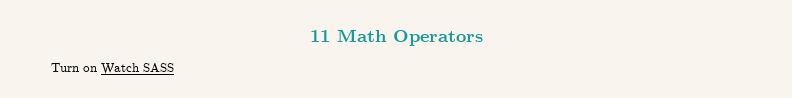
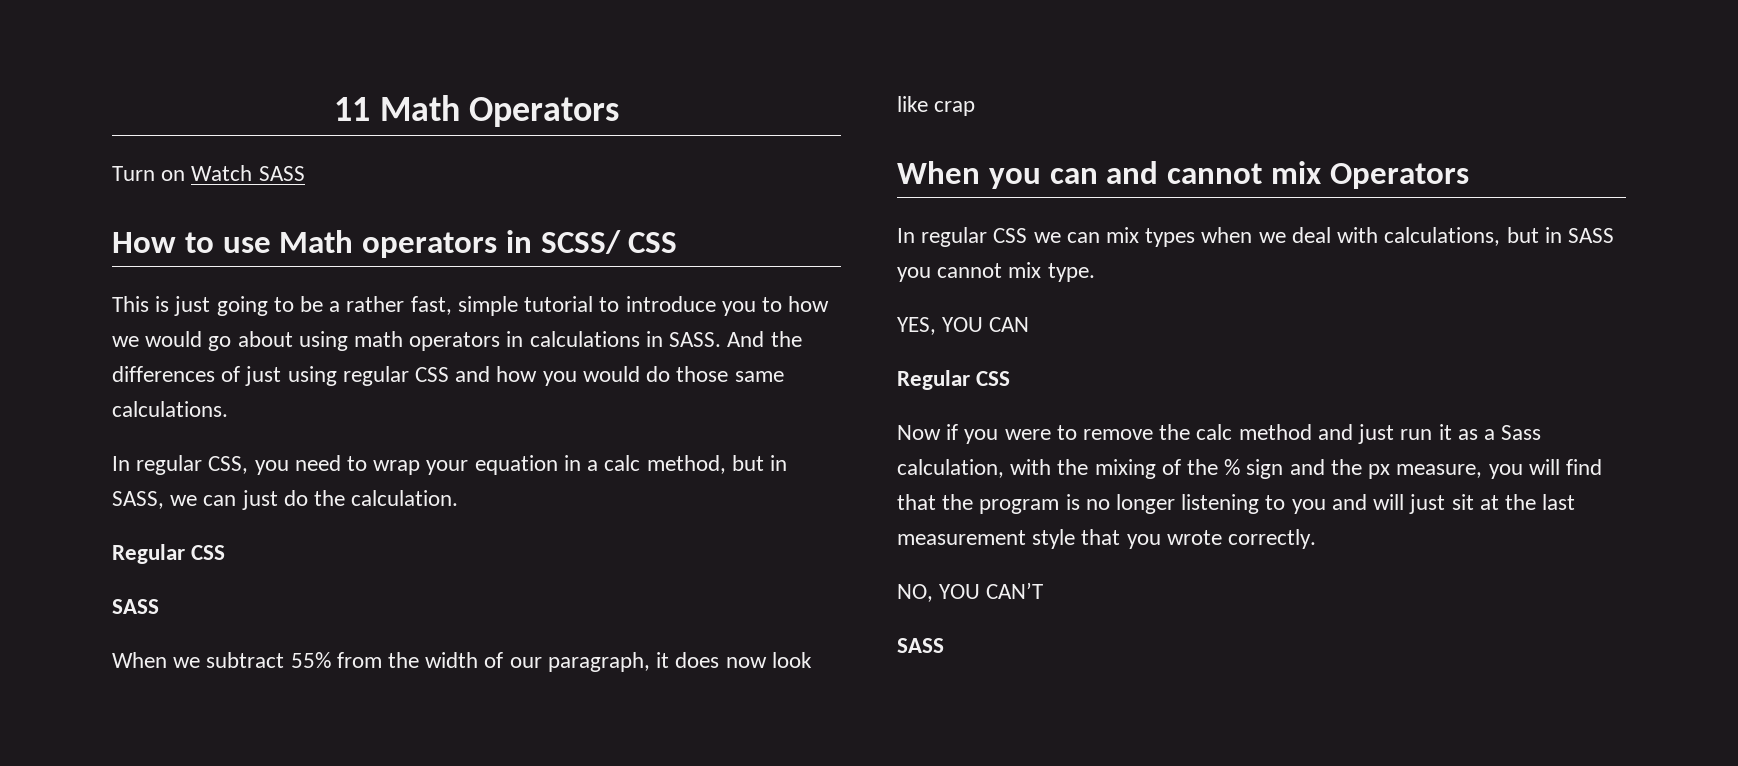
+ How to use Math operators in SCSS/ CSS
+ This is just going to be a rather fast, simple tutorial to introduce you to how we would go about using math operators in calculations in SASS. And the differences of just using regular CSS and how you would do those same calculations.
+ In regular CSS, you need to wrap your equation in a calc method, but in SASS, we can just do the calculation.
+ Regular CSS
+ SASS
+ When we subtract 55% from the width of our paragraph, it does now look like crap
+ When you can and cannot mix Operators
+ In regular CSS we can mix types when we deal with calculations, but in SASS you cannot mix type.
+ YES, YOU CAN
+ Regular CSS
+ Now if you were to remove the calc method and just run it as a Sass calculation, with the mixing of the % sign and the px measure, you will find that the program is no longer listening to you and will just sit at the last measurement style that you wrote correctly.
+ NO, YOU CAN’T
+ SASS

